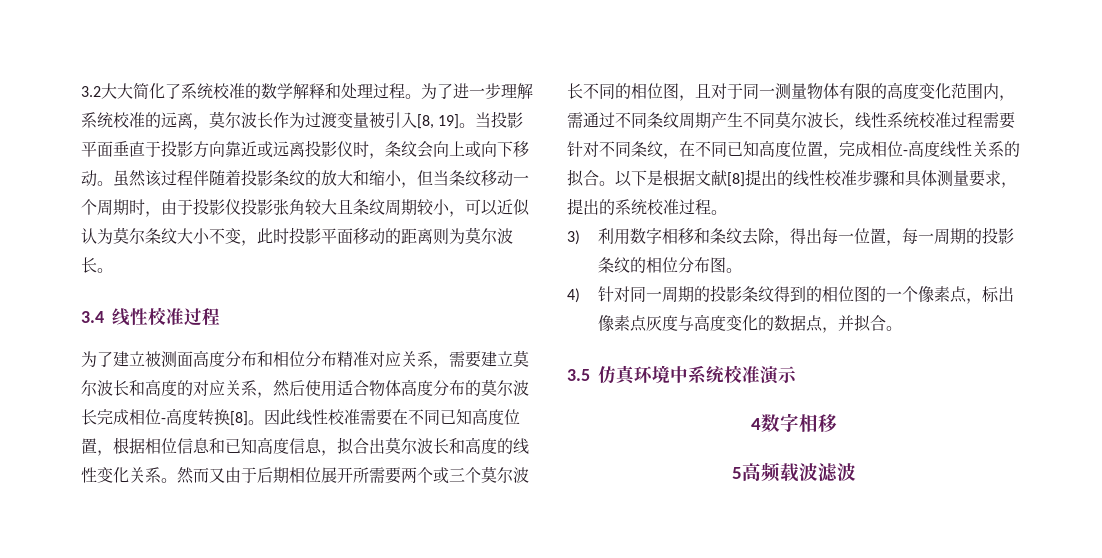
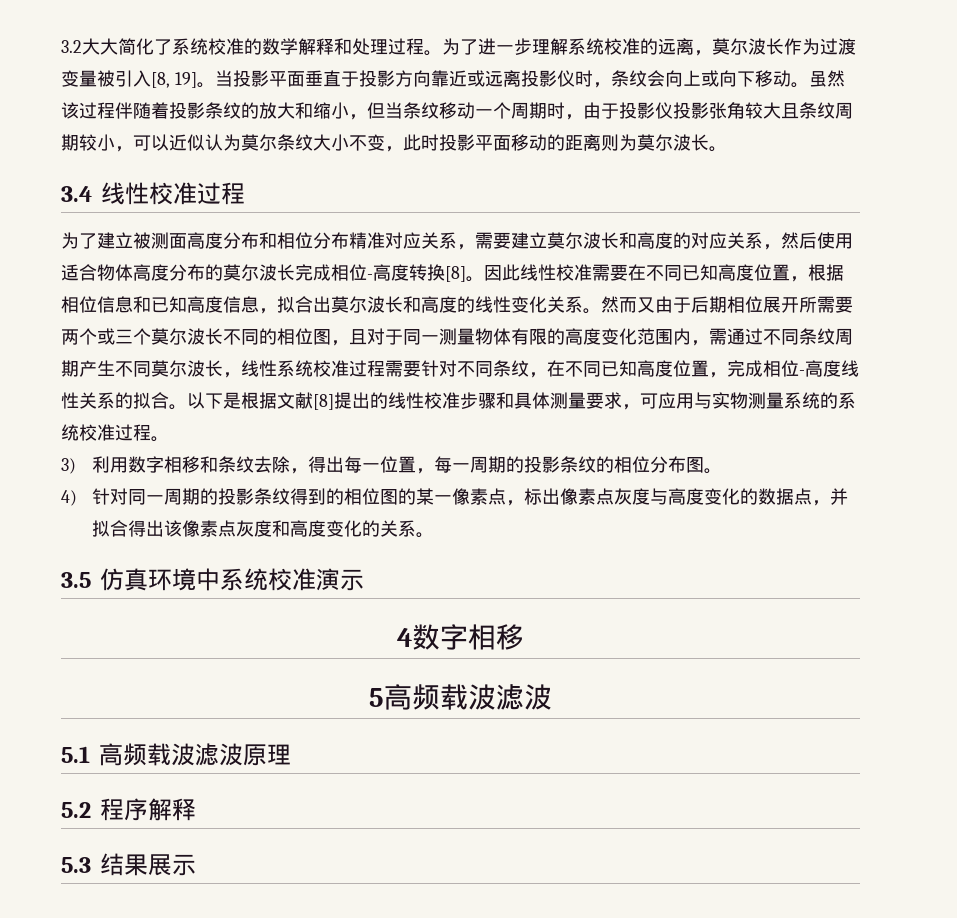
- 以下是根据文献[8]提出的线性校准步骤和具体测量要求，提出的系统校准过程。
+ 以下是根据文献[8]提出的线性校准步骤和具体测量要求，可应用与实物测量系统的系统校准过程。
- 4)针对同一周期的投影条纹得到的相位图的一个像素点，标出像素点灰度与高度变化的数据点，并拟合。
+ 4)针对同一周期的投影条纹得到的相位图的某一像素点，标出像素点灰度与高度变化的数据点，并拟合得出该像素点灰度和高度变化的关系。
+ 5.1高频载波滤波原理
+ 5.2程序解释
+ 5.3结果展示

